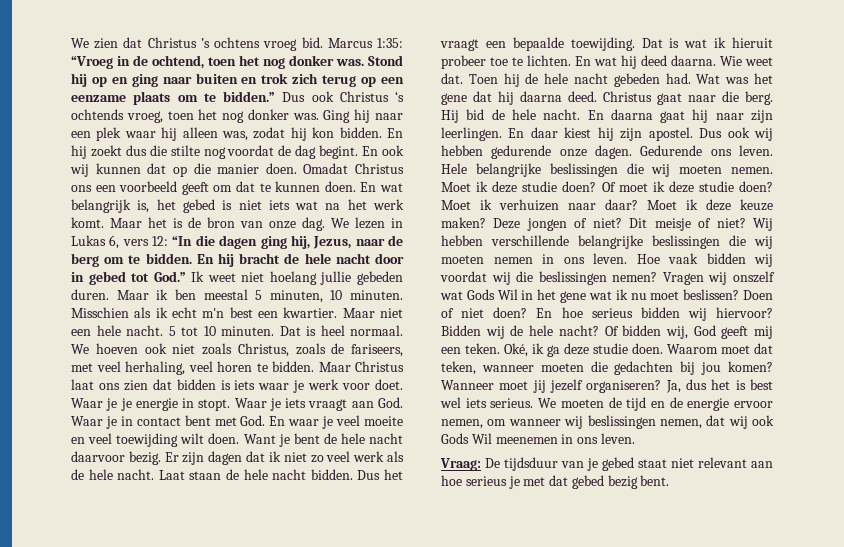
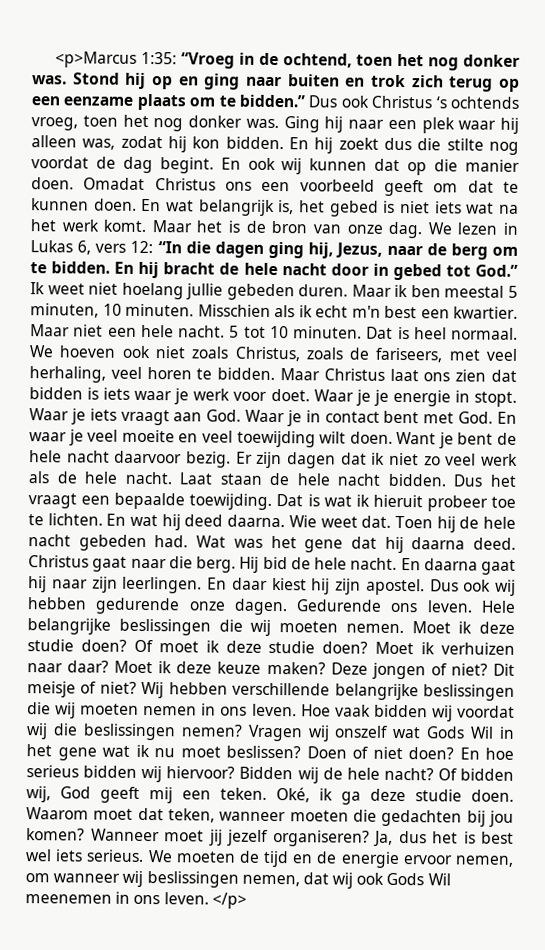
- We zien dat Christus ’s ochtens vroeg bid. Marcus 1:35: “Vroeg in de ochtend, toen het nog donker was.
+ <p>Marcus 1:35: “Vroeg in de ochtend, toen het nog donker was.
- We moeten de tijd en de energie ervoor nemen, om wanneer wij beslissingen nemen, dat wij ook Gods Wil meenemen in ons leven.
- Vraag: De tijdsduur van je gebed staat niet relevant aan hoe serieus je met dat gebed bezig bent.
+ We moeten de tijd en de energie ervoor nemen, om wanneer wij beslissingen nemen, dat wij ook Gods Wil meenemen in ons leven. </p>

